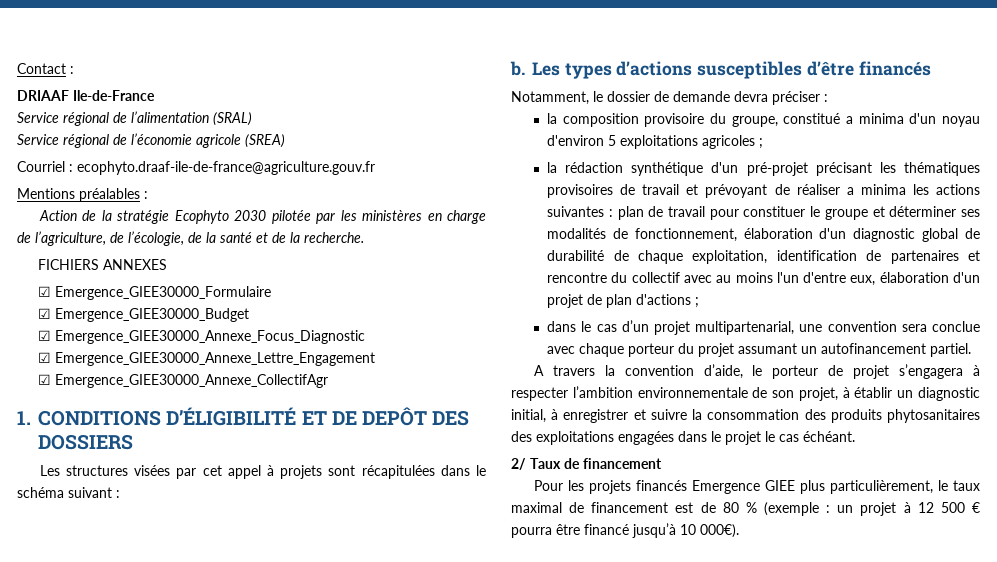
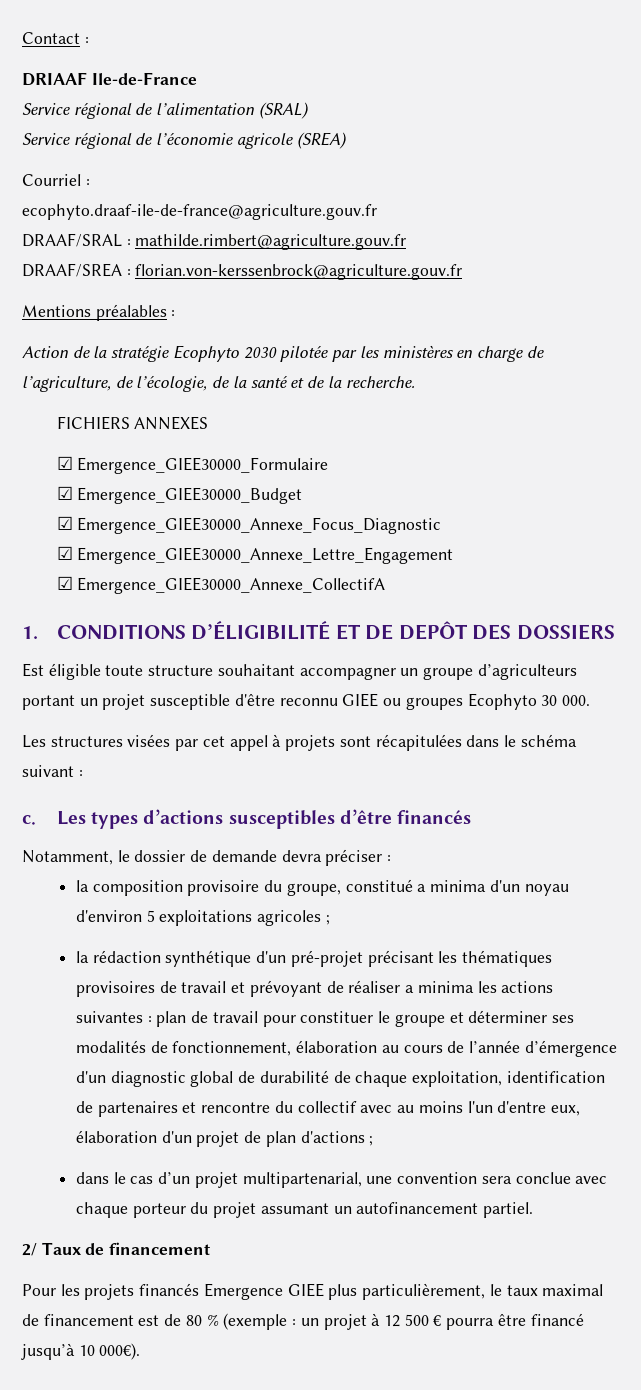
- Courriel : ecophyto.draaf-ile-de-france@agriculture.gouv.fr
+ Courriel :
+ ecophyto.draaf-ile-de-france@agriculture.gouv.fr
+ DRAAF/SRAL : mathilde.rimbert@agriculture.gouv.fr
+ DRAAF/SREA : florian.von-kerssenbrock@agriculture.gouv.fr
- ☑ Emergence_GIEE30000_Annexe_CollectifAgr
+ ☑ Emergence_GIEE30000_Annexe_CollectifA
+ Est éligible toute structure souhaitant accompagner un groupe d’agriculteurs portant un projet susceptible d'être reconnu GIEE ou groupes Ecophyto 30 000.
- b.
+ c.
- plan de travail pour constituer le groupe et déterminer ses modalités de fonctionnement, élaboration d'un diagnostic global de durabilité de chaque exploitation, identification de partenaires et rencontre du collectif avec au moins l'un d'entre eux, élaboration d'un projet de plan d'actions ;
+ plan de travail pour constituer le groupe et déterminer ses modalités de fonctionnement, élaboration au cours de l’année d’émergence d'un diagnostic global de durabilité de chaque exploitation, identification de partenaires et rencontre du collectif avec au moins l'un d'entre eux, élaboration d'un projet de plan d'actions ;
- A travers la convention d’aide, le porteur de projet s’engagera à respecter l’ambition environnementale de son projet, à établir un diagnostic initial, à enregistrer et suivre la consommation des produits phytosanitaires des exploitations engagées dans le projet le cas échéant.

